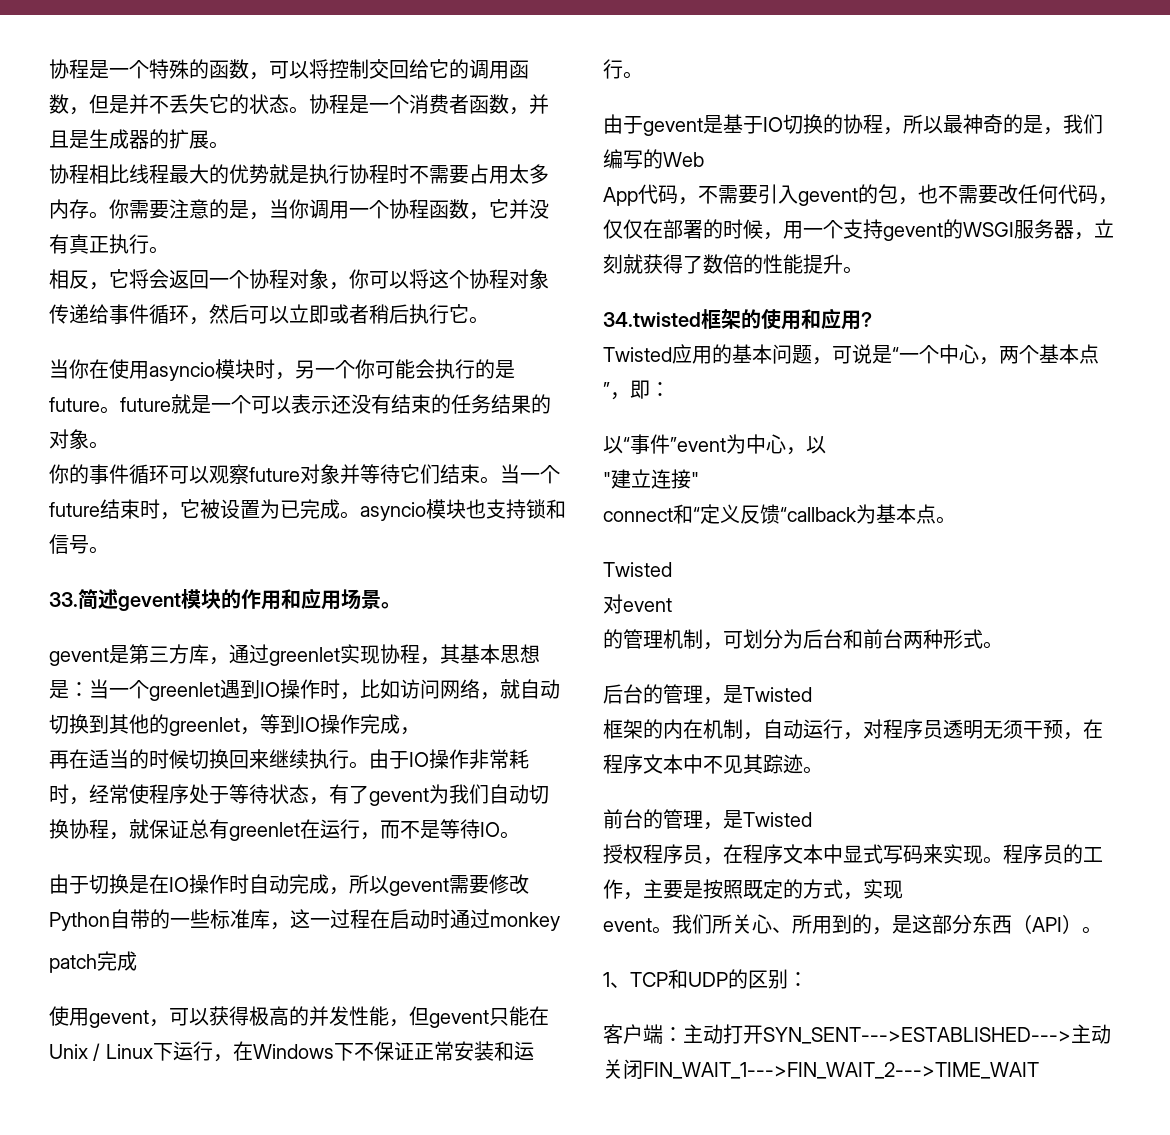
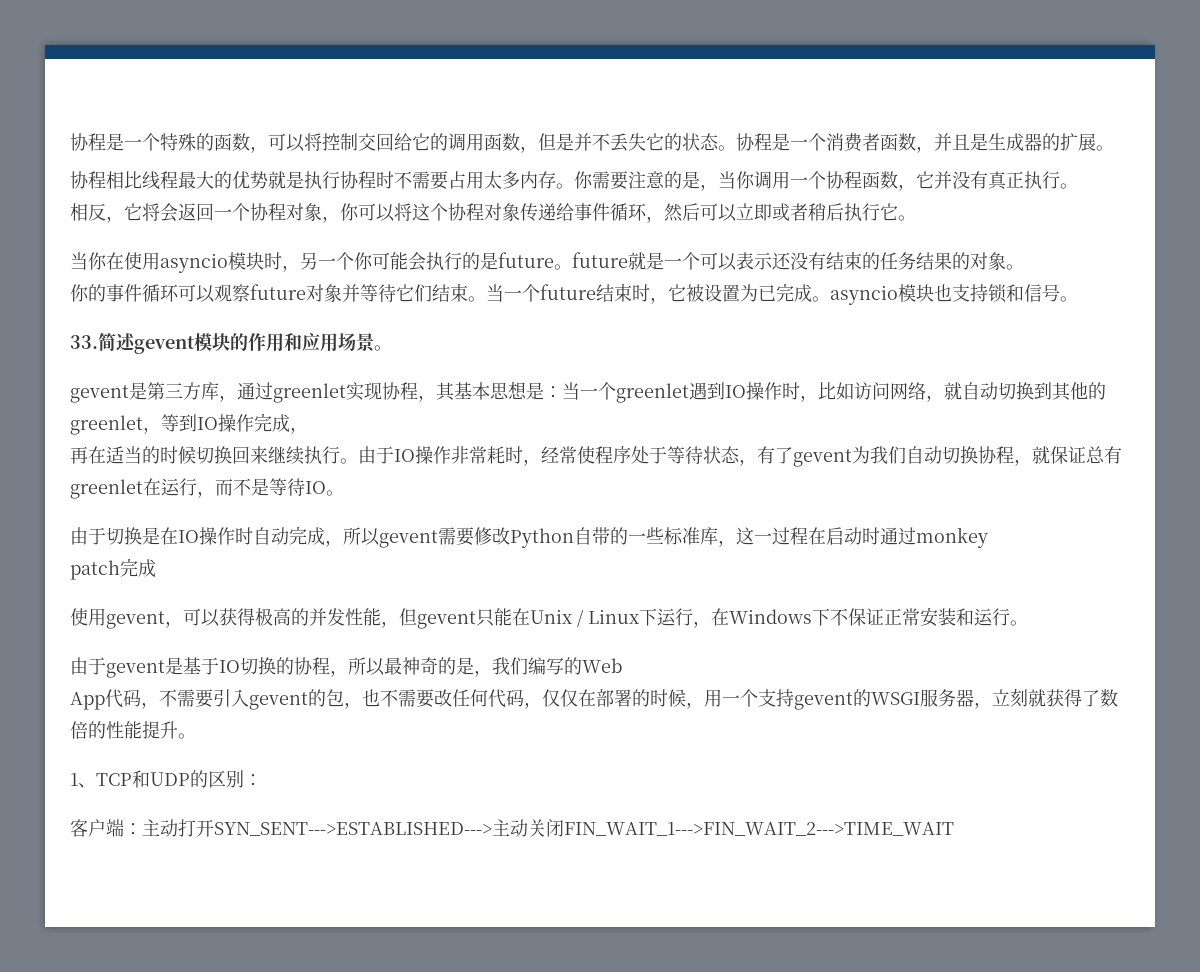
- 34.twisted框架的使用和应用?
- Twisted应用的基本问题，可说是“一个中心，两个基本点”，即：
- 以“事件”event为中心，以
- "建立连接"
- connect和“定义反馈“callback为基本点。
- Twisted
- 对event
- 的管理机制，可划分为后台和前台两种形式。
- 后台的管理，是Twisted
- 框架的内在机制，自动运行，对程序员透明无须干预，在程序文本中不见其踪迹。
- 前台的管理，是Twisted
- 授权程序员，在程序文本中显式写码来实现。程序员的工作，主要是按照既定的方式，实现
- event。我们所关心、所用到的，是这部分东西（API）。

